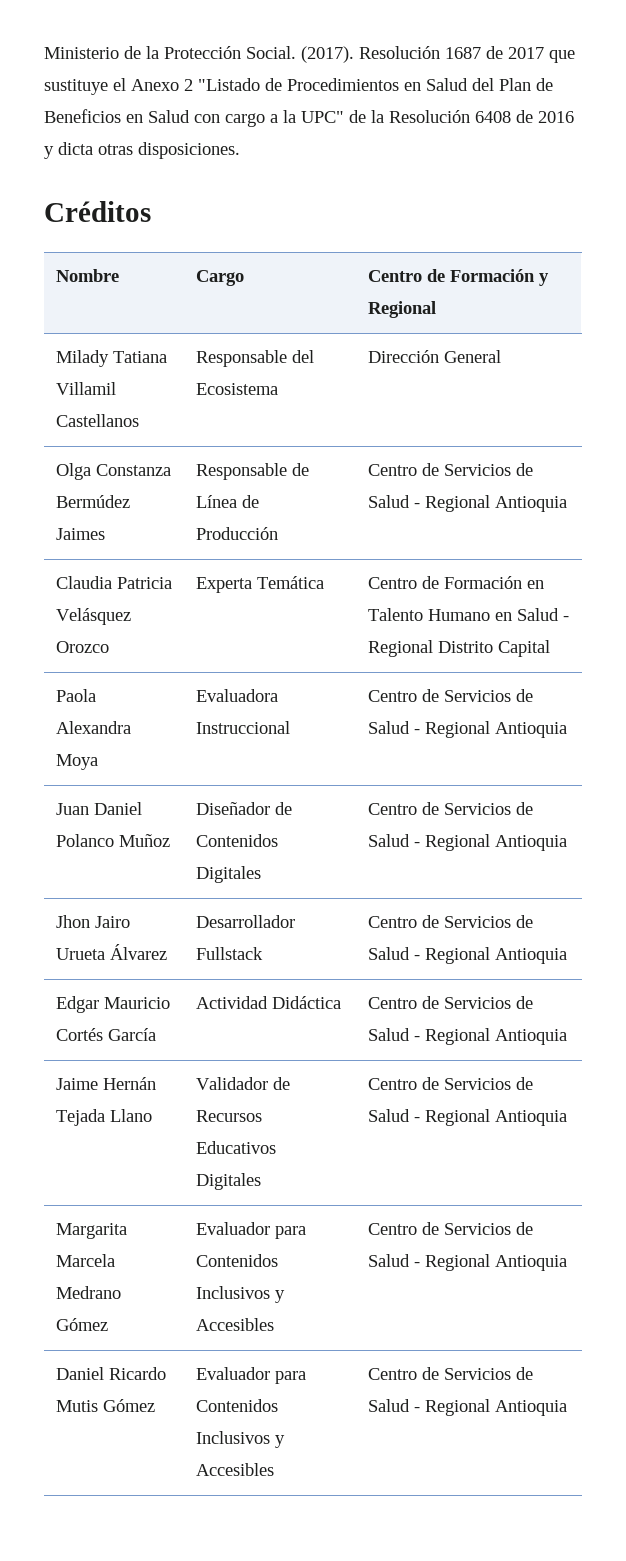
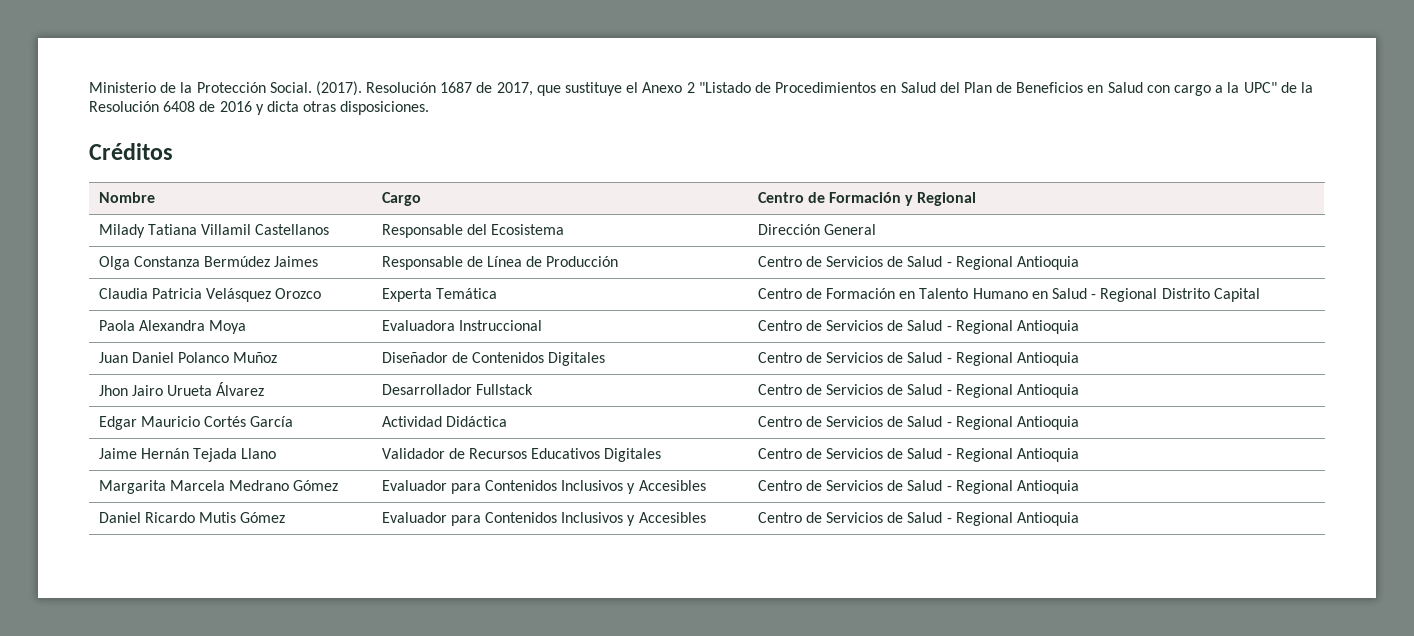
- Resolución 1687 de 2017 que sustituye el Anexo 2 "Listado de Procedimientos en Salud del Plan de Beneficios en Salud con cargo a la UPC" de la Resolución 6408 de 2016 y dicta otras disposiciones.
+ Resolución 1687 de 2017, que sustituye el Anexo 2 "Listado de Procedimientos en Salud del Plan de Beneficios en Salud con cargo a la UPC" de la Resolución 6408 de 2016 y dicta otras disposiciones.

